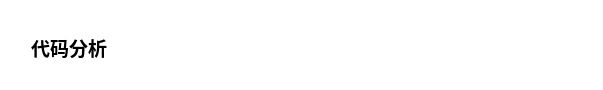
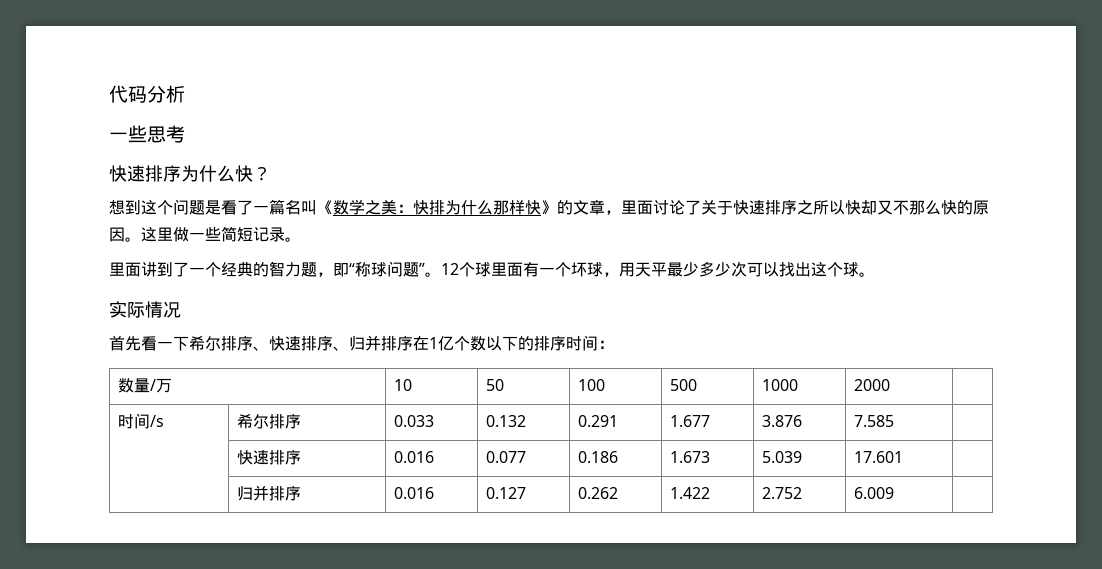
+ 一些思考
+ 快速排序为什么快？
+ 想到这个问题是看了一篇名叫《数学之美：快排为什么那样快》的文章，里面讨论了关于快速排序之所以快却又不那么快的原因。这里做一些简短记录。
+ 里面讲到了一个经典的智力题，即“称球问题”。12个球里面有一个坏球，用天平最少多少次可以找出这个球。
+ 实际情况
+ 首先看一下希尔排序、快速排序、归并排序在1亿个数以下的排序时间：
+ 数量/万 | 10 | 50 | 100 | 500 | 1000 | 2000 |
+ 时间/s | 希尔排序 | 0.033 | 0.132 | 0.291 | 1.677 | 3.876 | 7.585 |
+ | 快速排序 | 0.016 | 0.077 | 0.186 | 1.673 | 5.039 | 17.601 |
+ | 归并排序 | 0.016 | 0.127 | 0.262 | 1.422 | 2.752 | 6.009 |

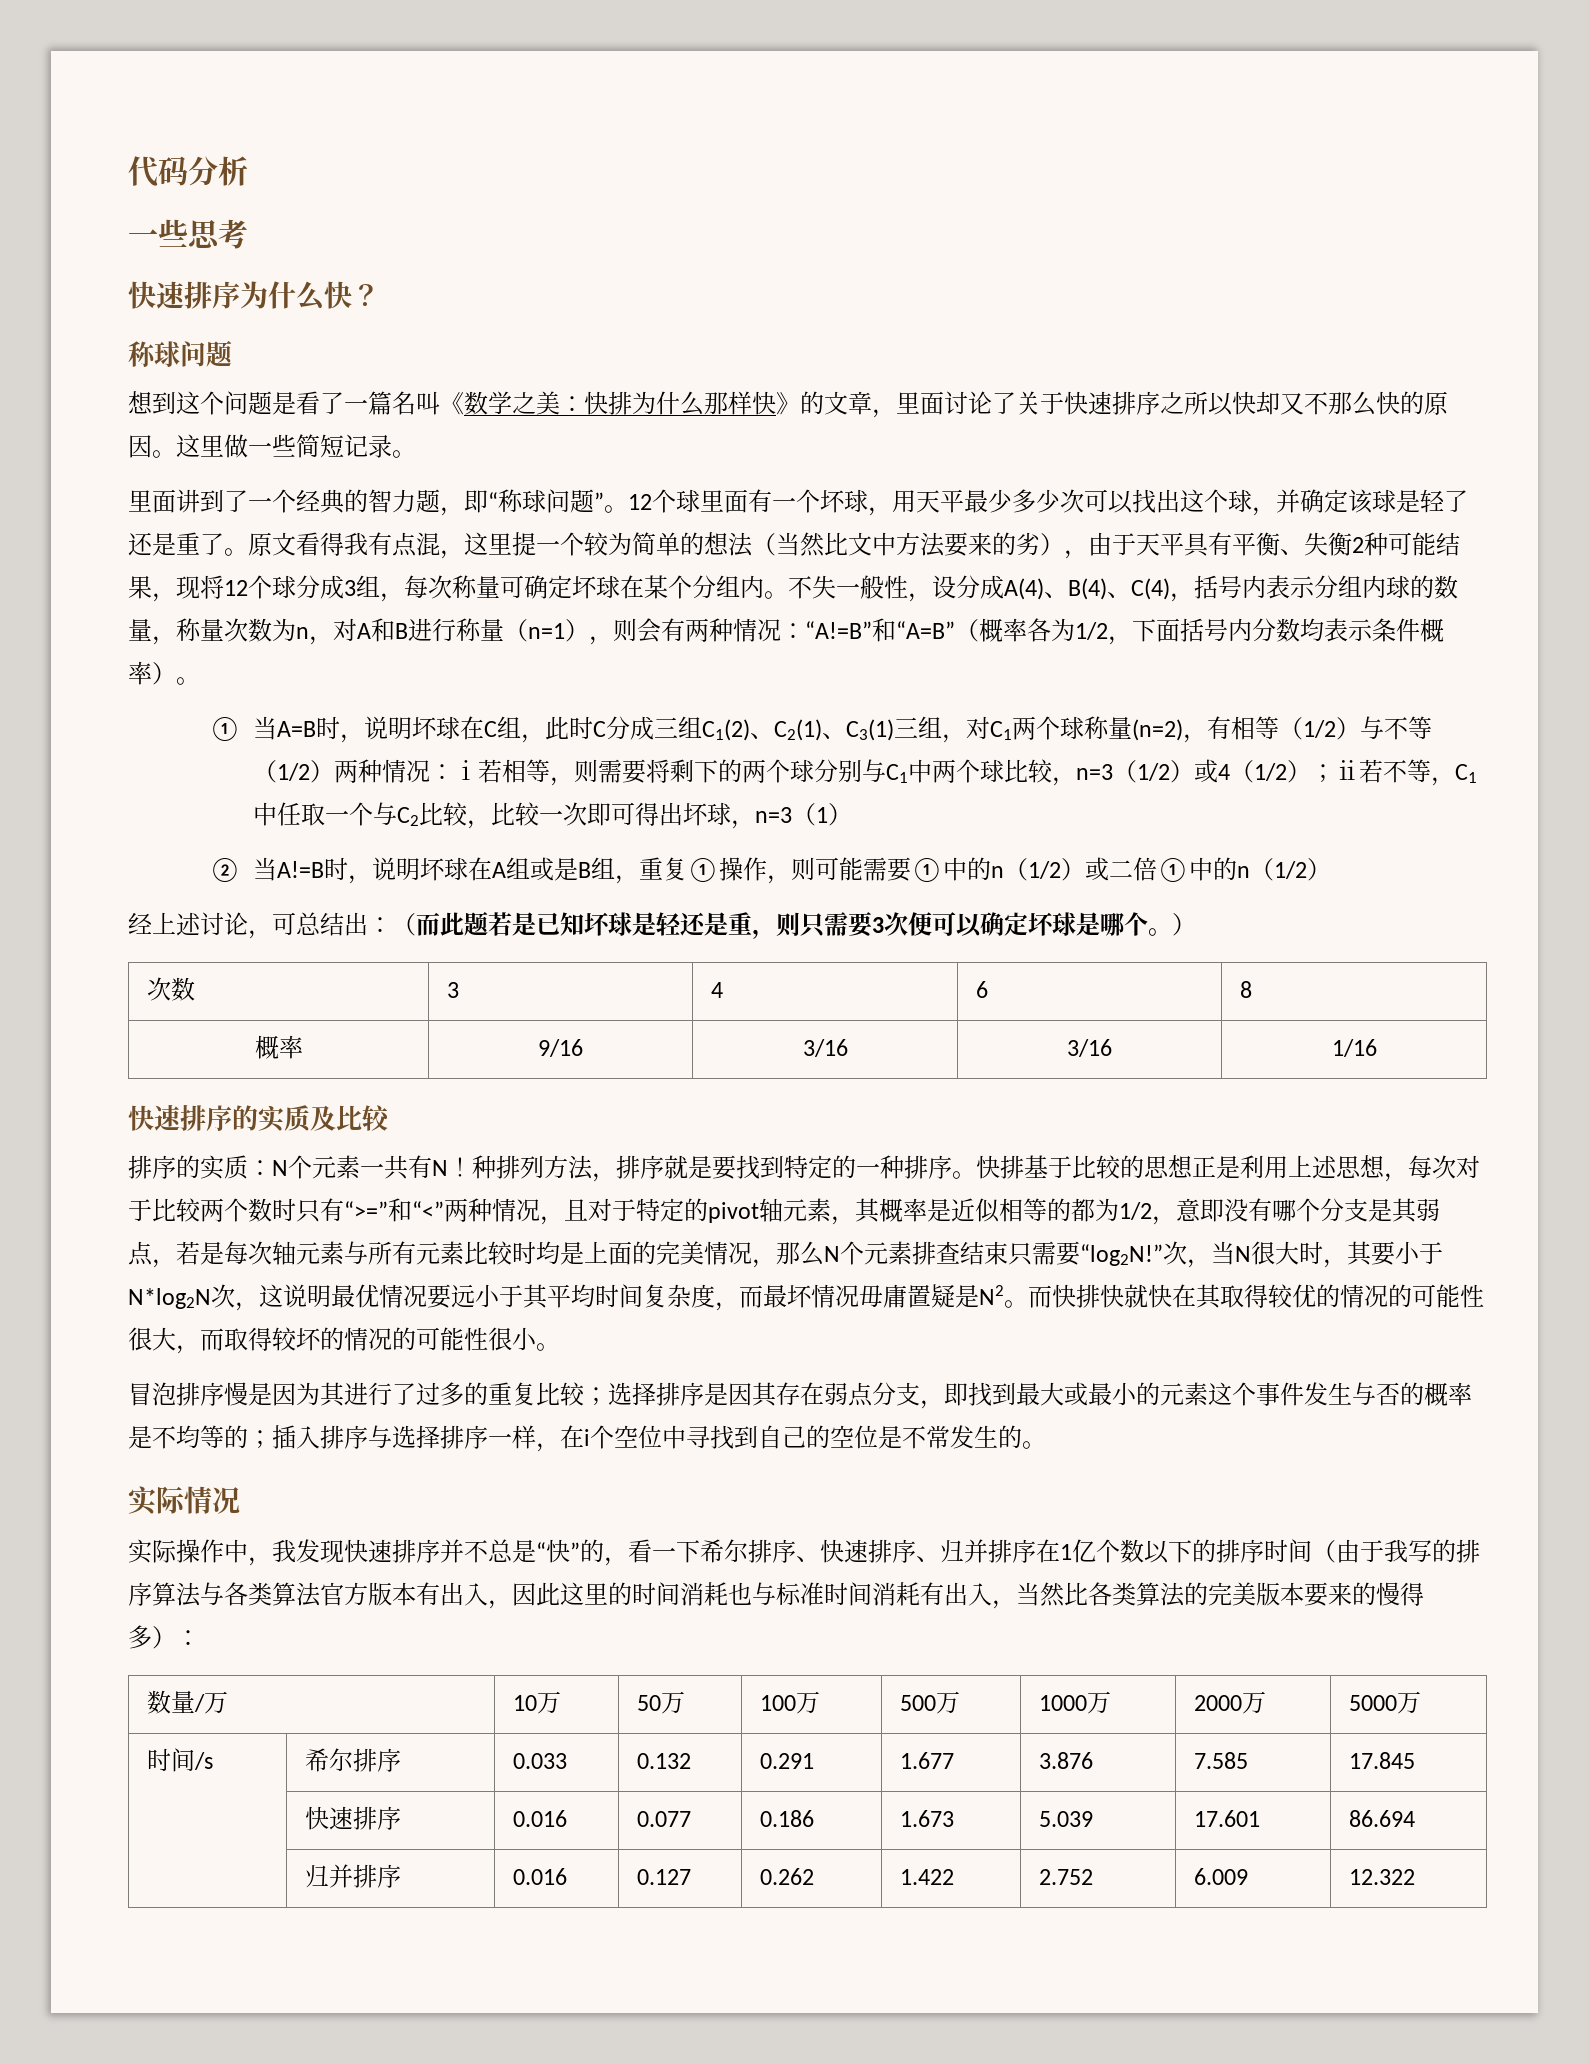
  快速排序为什么快？
+ 称球问题
- 12个球里面有一个坏球，用天平最少多少次可以找出这个球。
+ 12个球里面有一个坏球，用天平最少多少次可以找出这个球，并确定该球是轻了还是重了。原文看得我有点混，这里提一个较为简单的想法（当然比文中方法要来的劣），由于天平具有平衡、失衡2种可能结果，现将12个球分成3组，每次称量可确定坏球在某个分组内。不失一般性，设分成A(4)、B(4)、C(4)，括号内表示分组内球的数量，称量次数为n，对A和B进行称量（n=1），则会有两种情况：“A!=B”和“A=B”（概率各为1/2，下面括号内分数均表示条件概率）。
+ ①当A=B时，说明坏球在C组，此时C分成三组C1(2)、C2(1)、C3(1)三组，对C1两个球称量(n=2)，有相等（1/2）与不等（1/2）两种情况：ⅰ若相等，则需要将剩下的两个球分别与C1中两个球比较，n=3（1/2）或4（1/2）；ⅱ若不等，C1中任取一个与C2比较，比较一次即可得出坏球，n=3（1）
+ ②当A!=B时，说明坏球在A组或是B组，重复①操作，则可能需要①中的n（1/2）或二倍①中的n（1/2）
+ 经上述讨论，可总结出：（而此题若是已知坏球是轻还是重，则只需要3次便可以确定坏球是哪个。）
+ 次数 | 3 | 4 | 6 | 8
+ 概率 | 9/16 | 3/16 | 3/16 | 1/16
+ 快速排序的实质及比较
+ 排序的实质：N个元素一共有N！种排列方法，排序就是要找到特定的一种排序。快排基于比较的思想正是利用上述思想，每次对于比较两个数时只有“>=”和“<”两种情况，且对于特定的pivot轴元素，其概率是近似相等的都为1/2，意即没有哪个分支是其弱点，若是每次轴元素与所有元素比较时均是上面的完美情况，那么N个元素排查结束只需要“log2N!”次，当N很大时，其要小于N*log2N次，这说明最优情况要远小于其平均时间复杂度，而最坏情况毋庸置疑是N2。而快排快就快在其取得较优的情况的可能性很大，而取得较坏的情况的可能性很小。
+ 冒泡排序慢是因为其进行了过多的重复比较；选择排序是因其存在弱点分支，即找到最大或最小的元素这个事件发生与否的概率是不均等的；插入排序与选择排序一样，在i个空位中寻找到自己的空位是不常发生的。
  实际情况
- 首先看一下希尔排序、快速排序、归并排序在1亿个数以下的排序时间：
+ 实际操作中，我发现快速排序并不总是“快”的，看一下希尔排序、快速排序、归并排序在1亿个数以下的排序时间（由于我写的排序算法与各类算法官方版本有出入，因此这里的时间消耗也与标准时间消耗有出入，当然比各类算法的完美版本要来的慢得多）：
- 数量/万 | 10 | 50 | 100 | 500 | 1000 | 2000 |
+ 数量/万 | 10万 | 50万 | 100万 | 500万 | 1000万 | 2000万 | 5000万
- 时间/s | 希尔排序 | 0.033 | 0.132 | 0.291 | 1.677 | 3.876 | 7.585 |
+ 时间/s | 希尔排序 | 0.033 | 0.132 | 0.291 | 1.677 | 3.876 | 7.585 | 17.845
- | 快速排序 | 0.016 | 0.077 | 0.186 | 1.673 | 5.039 | 17.601 |
+ | 快速排序 | 0.016 | 0.077 | 0.186 | 1.673 | 5.039 | 17.601 | 86.694
- | 归并排序 | 0.016 | 0.127 | 0.262 | 1.422 | 2.752 | 6.009 |
+ | 归并排序 | 0.016 | 0.127 | 0.262 | 1.422 | 2.752 | 6.009 | 12.322

